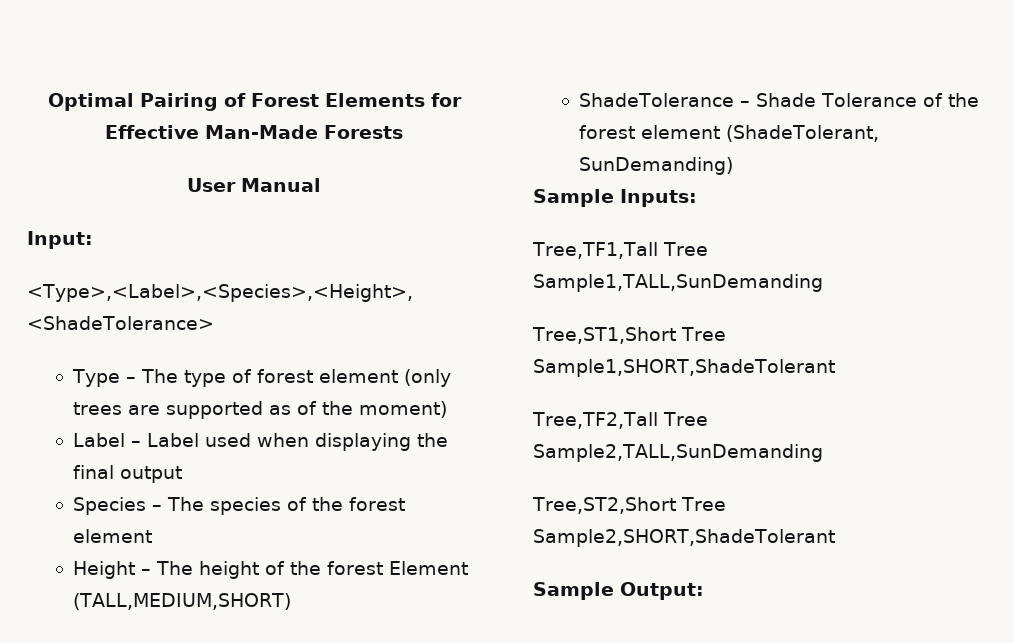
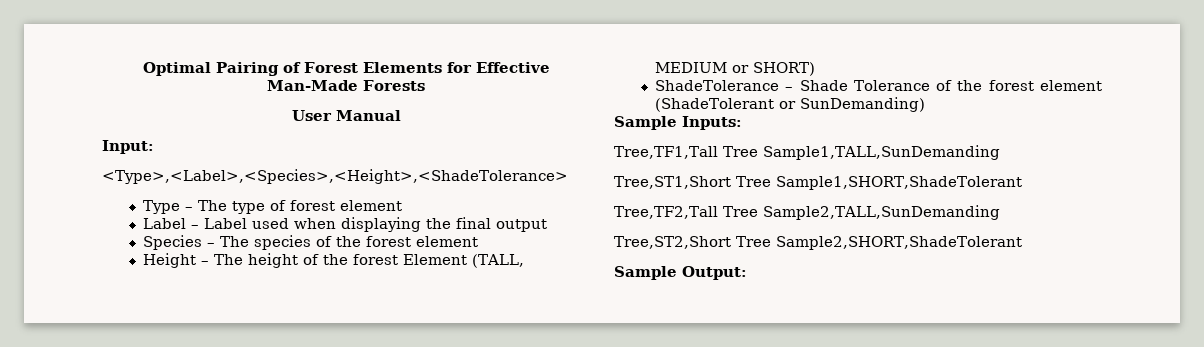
- Type – The type of forest element (only trees are supported as of the moment)
+ Type – The type of forest element
- Height – The height of the forest Element (TALL,MEDIUM,SHORT)
+ Height – The height of the forest Element (TALL, MEDIUM or SHORT)
- ShadeTolerance – Shade Tolerance of the forest element (ShadeTolerant, SunDemanding)
+ ShadeTolerance – Shade Tolerance of the forest element (ShadeTolerant or SunDemanding)

